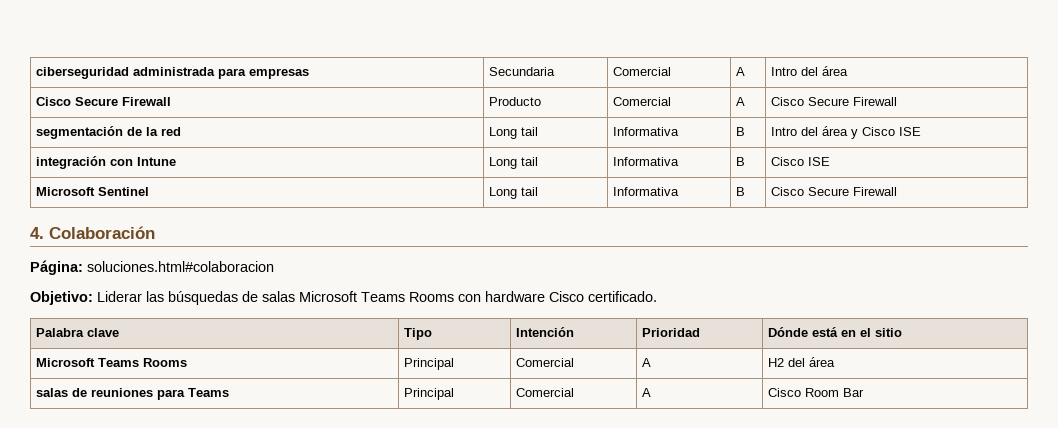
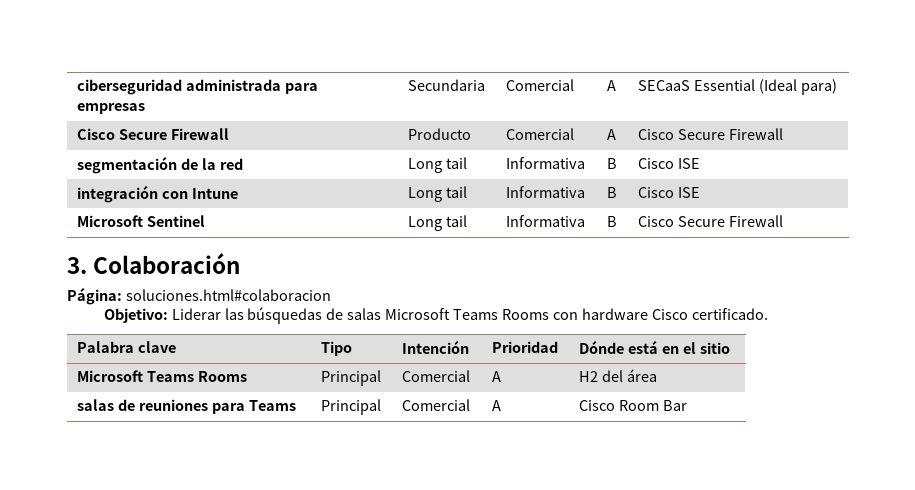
- ciberseguridad administrada para empresas | Secundaria | Comercial | A | Intro del área
+ ciberseguridad administrada para empresas | Secundaria | Comercial | A | SECaaS Essential (Ideal para)
- segmentación de la red | Long tail | Informativa | B | Intro del área y Cisco ISE
+ segmentación de la red | Long tail | Informativa | B | Cisco ISE
- 4. Colaboración
+ 3. Colaboración

